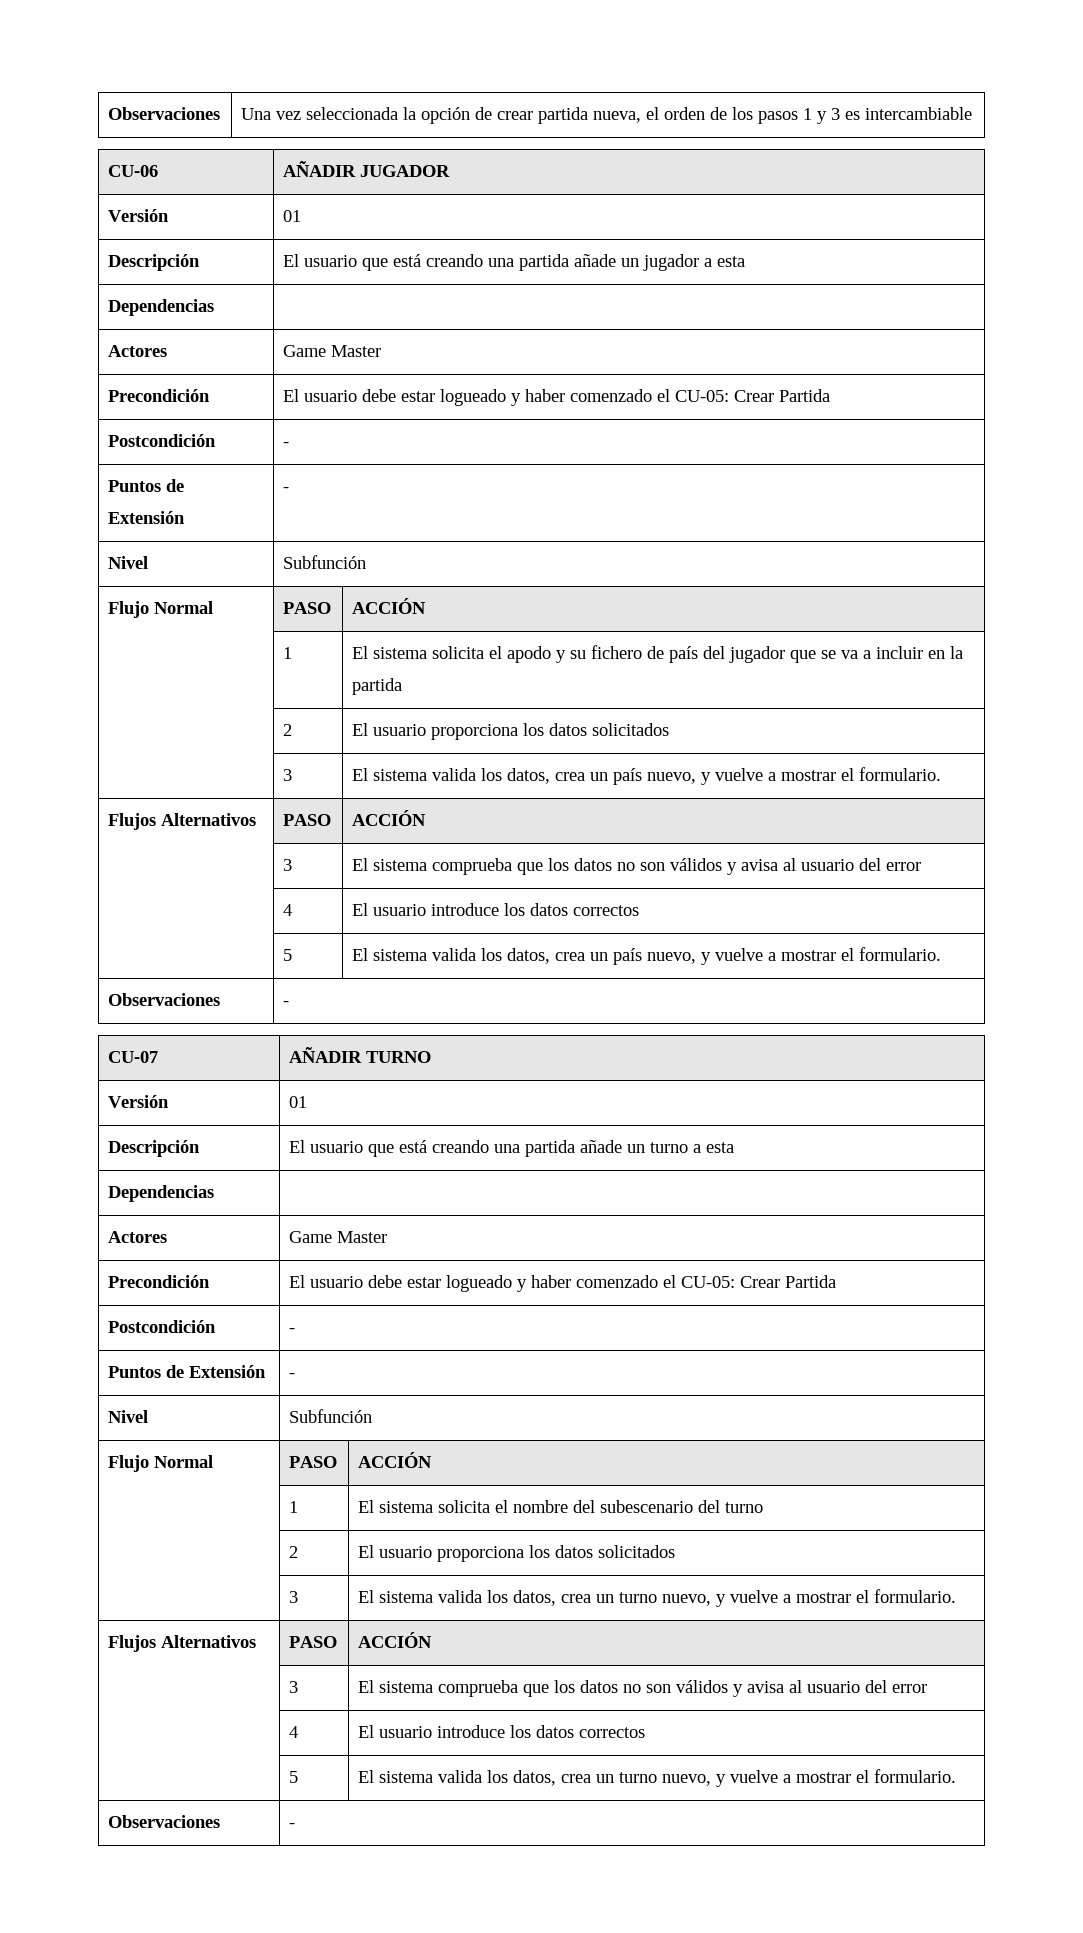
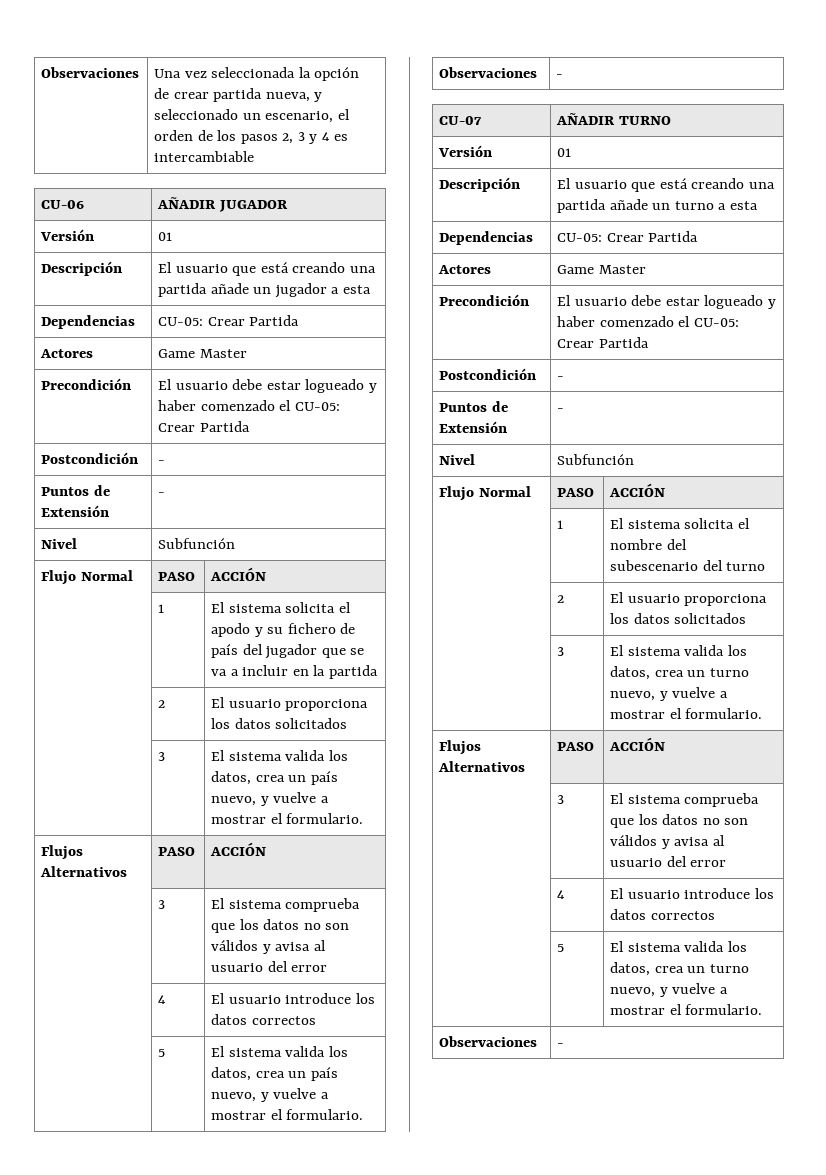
- Observaciones | Una vez seleccionada la opción de crear partida nueva, el orden de los pasos 1 y 3 es intercambiable
+ Observaciones | Una vez seleccionada la opción de crear partida nueva, y seleccionado un escenario, el orden de los pasos 2, 3 y 4 es intercambiable
  Descripción | El usuario que está creando una partida añade un jugador a esta
- Dependencias |
+ Dependencias | CU-05: Crear Partida
  Descripción | El usuario que está creando una partida añade un turno a esta
- Dependencias |
+ Dependencias | CU-05: Crear Partida

